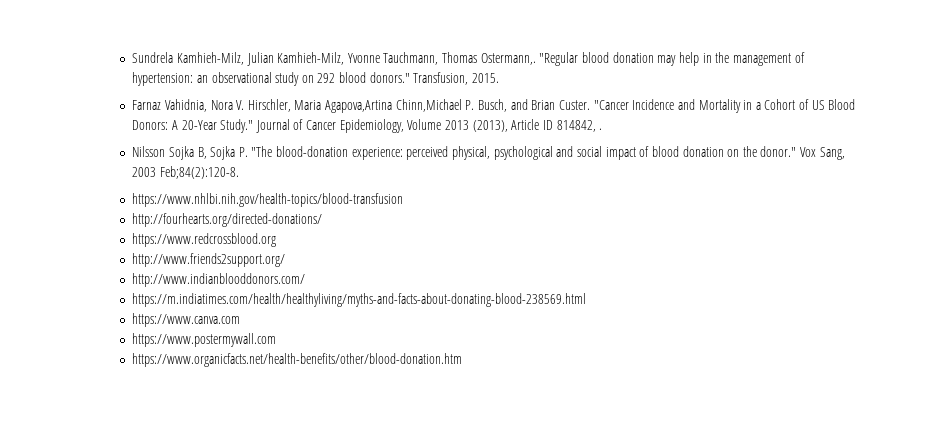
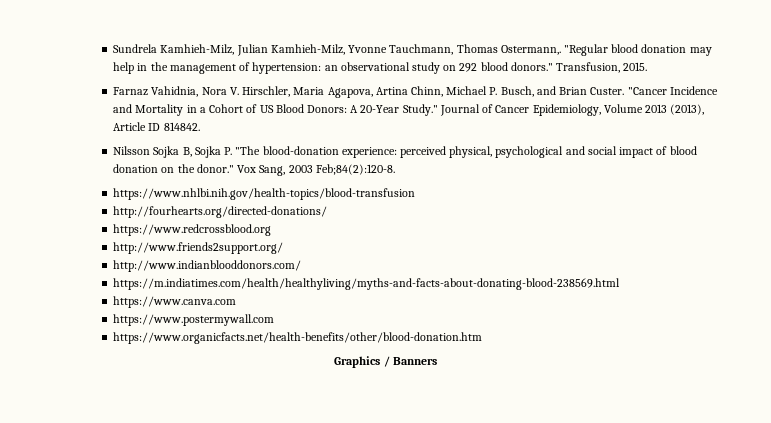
- Farnaz Vahidnia, Nora V. Hirschler, Maria Agapova,Artina Chinn,Michael P. Busch, and Brian Custer.
+ Farnaz Vahidnia, Nora V. Hirschler, Maria Agapova, Artina Chinn, Michael P. Busch, and Brian Custer.
- Journal of Cancer Epidemiology, Volume 2013 (2013), Article ID 814842, .
+ Journal of Cancer Epidemiology, Volume 2013 (2013), Article ID 814842.
+ Graphics / Banners

